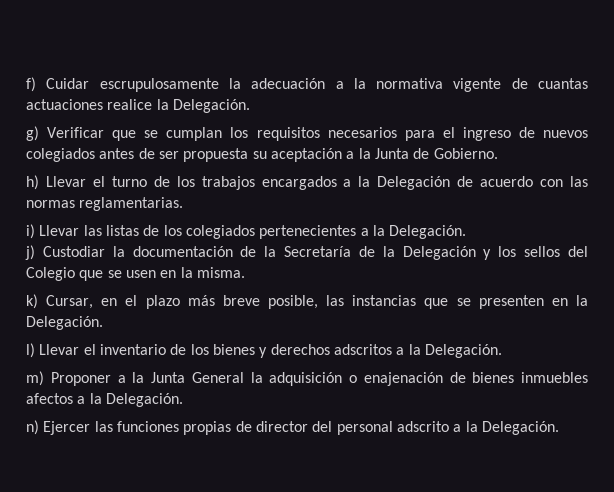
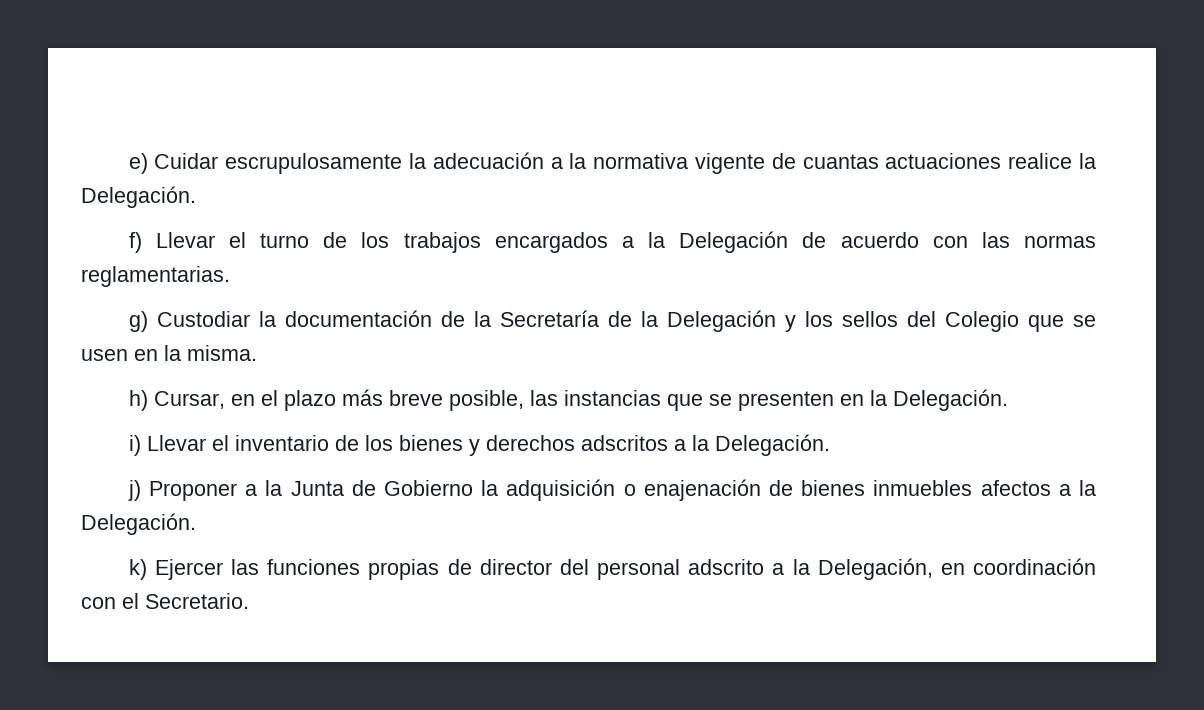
- f) Cuidar escrupulosamente la adecuación a la normativa vigente de cuantas actuaciones realice la Delegación.
+ e) Cuidar escrupulosamente la adecuación a la normativa vigente de cuantas actuaciones realice la Delegación.
- g) Verificar que se cumplan los requisitos necesarios para el ingreso de nuevos colegiados antes de ser propuesta su aceptación a la Junta de Gobierno.
- h) Llevar el turno de los trabajos encargados a la Delegación de acuerdo con las normas reglamentarias.
+ f) Llevar el turno de los trabajos encargados a la Delegación de acuerdo con las normas reglamentarias.
- i) Llevar las listas de los colegiados pertenecientes a la Delegación.
- j) Custodiar la documentación de la Secretaría de la Delegación y los sellos del Colegio que se usen en la misma.
+ g) Custodiar la documentación de la Secretaría de la Delegación y los sellos del Colegio que se usen en la misma.
- k) Cursar, en el plazo más breve posible, las instancias que se presenten en la Delegación.
+ h) Cursar, en el plazo más breve posible, las instancias que se presenten en la Delegación.
- l) Llevar el inventario de los bienes y derechos adscritos a la Delegación.
+ i) Llevar el inventario de los bienes y derechos adscritos a la Delegación.
- m) Proponer a la Junta General la adquisición o enajenación de bienes inmuebles afectos a la Delegación.
+ j) Proponer a la Junta de Gobierno la adquisición o enajenación de bienes inmuebles afectos a la Delegación.
- n) Ejercer las funciones propias de director del personal adscrito a la Delegación.
+ k) Ejercer las funciones propias de director del personal adscrito a la Delegación, en coordinación con el Secretario.

